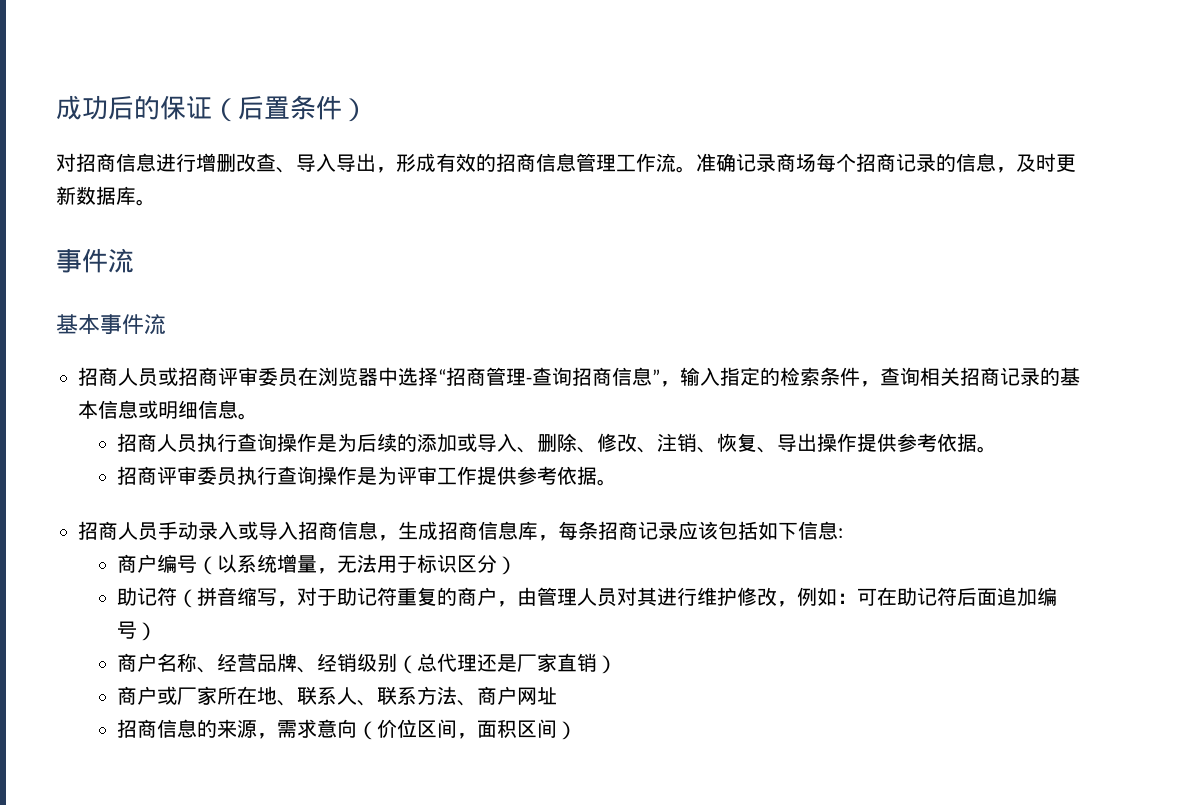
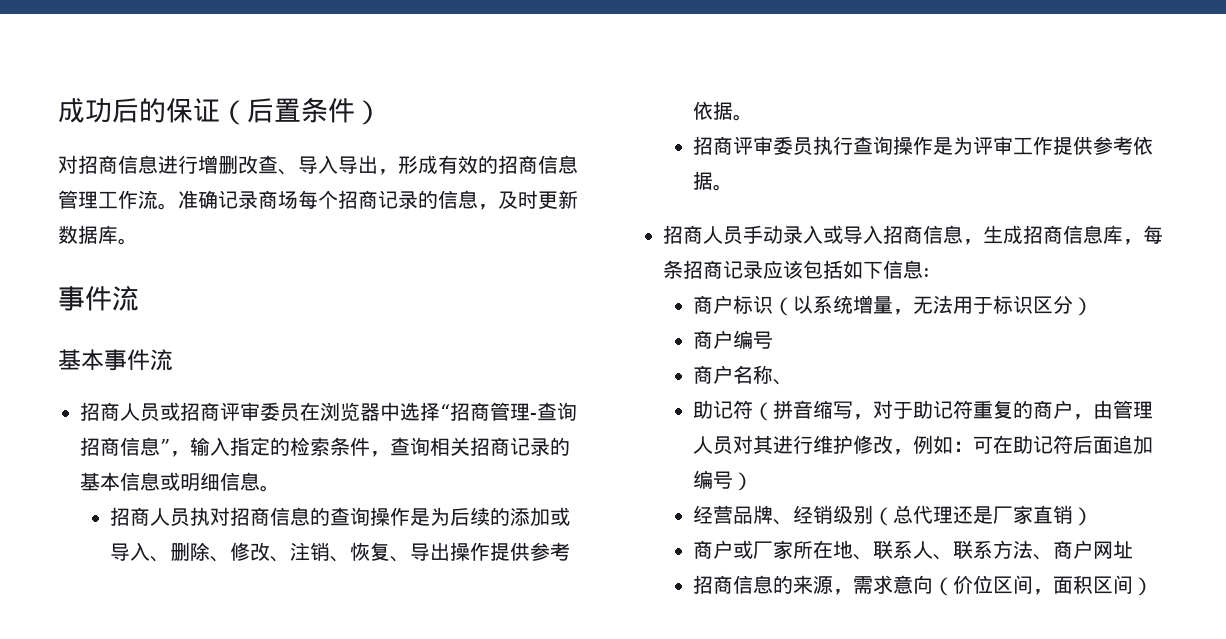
- 招商人员执行查询操作是为后续的添加或导入、删除、修改、注销、恢复、导出操作提供参考依据。
+ 招商人员执对招商信息的查询操作是为后续的添加或导入、删除、修改、注销、恢复、导出操作提供参考依据。
- 商户编号（以系统增量，无法用于标识区分）
+ 商户标识（以系统增量，无法用于标识区分）
+ 商户编号
+ 商户名称、
- 商户名称、经营品牌、经销级别（总代理还是厂家直销）
+ 经营品牌、经销级别（总代理还是厂家直销）

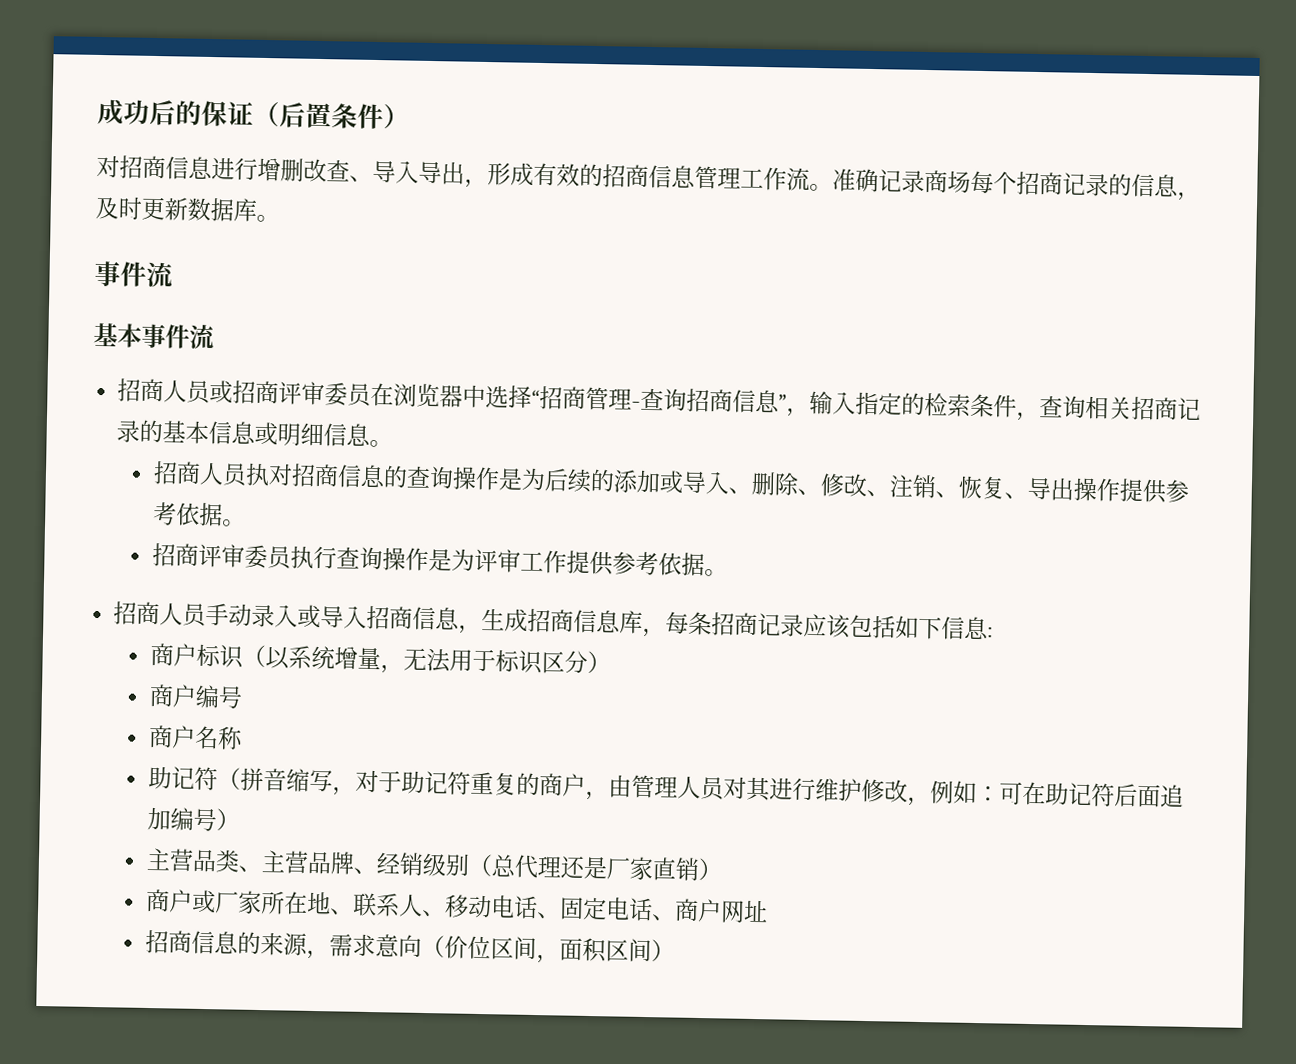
- 商户名称、
+ 商户名称
- 经营品牌、经销级别（总代理还是厂家直销）
+ 主营品类、主营品牌、经销级别（总代理还是厂家直销）
- 商户或厂家所在地、联系人、联系方法、商户网址
+ 商户或厂家所在地、联系人、移动电话、固定电话、商户网址

